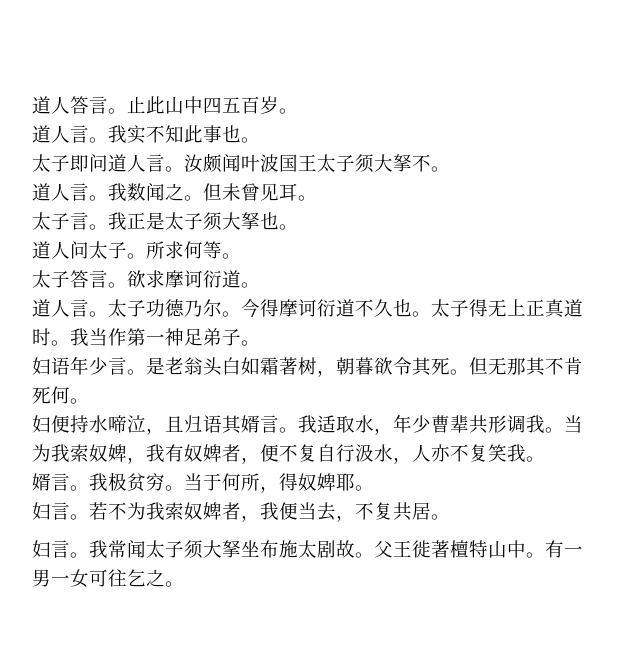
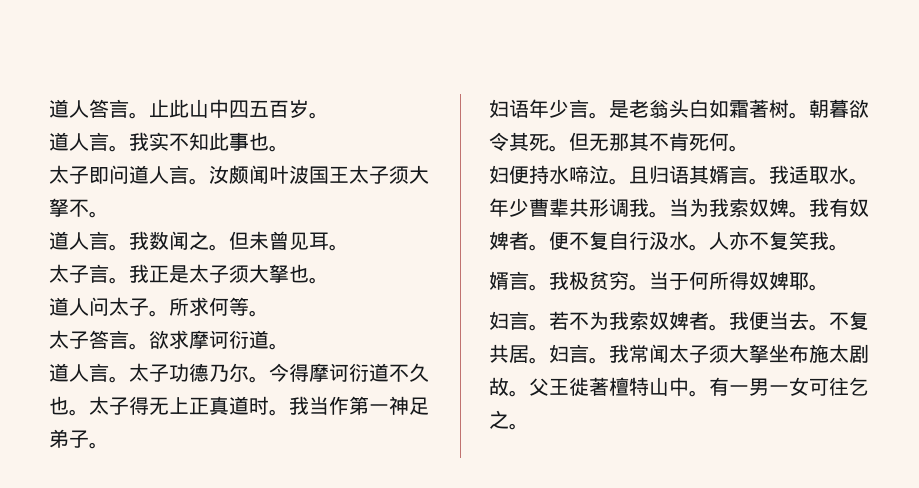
- 是老翁头白如霜著树，朝暮欲令其死。
+ 是老翁头白如霜著树。朝暮欲令其死。
- 妇便持水啼泣，且归语其婿言。
+ 妇便持水啼泣。且归语其婿言。
- 我适取水，年少曹辈共形调我。
+ 我适取水。年少曹辈共形调我。
- 当为我索奴婢，我有奴婢者，便不复自行汲水，人亦不复笑我。
+ 当为我索奴婢。我有奴婢者。便不复自行汲水。人亦不复笑我。
- 当于何所，得奴婢耶。
+ 当于何所得奴婢耶。
- 若不为我索奴婢者，我便当去，不复共居。
- 妇言。
+ 若不为我索奴婢者。我便当去。不复共居。妇言。

